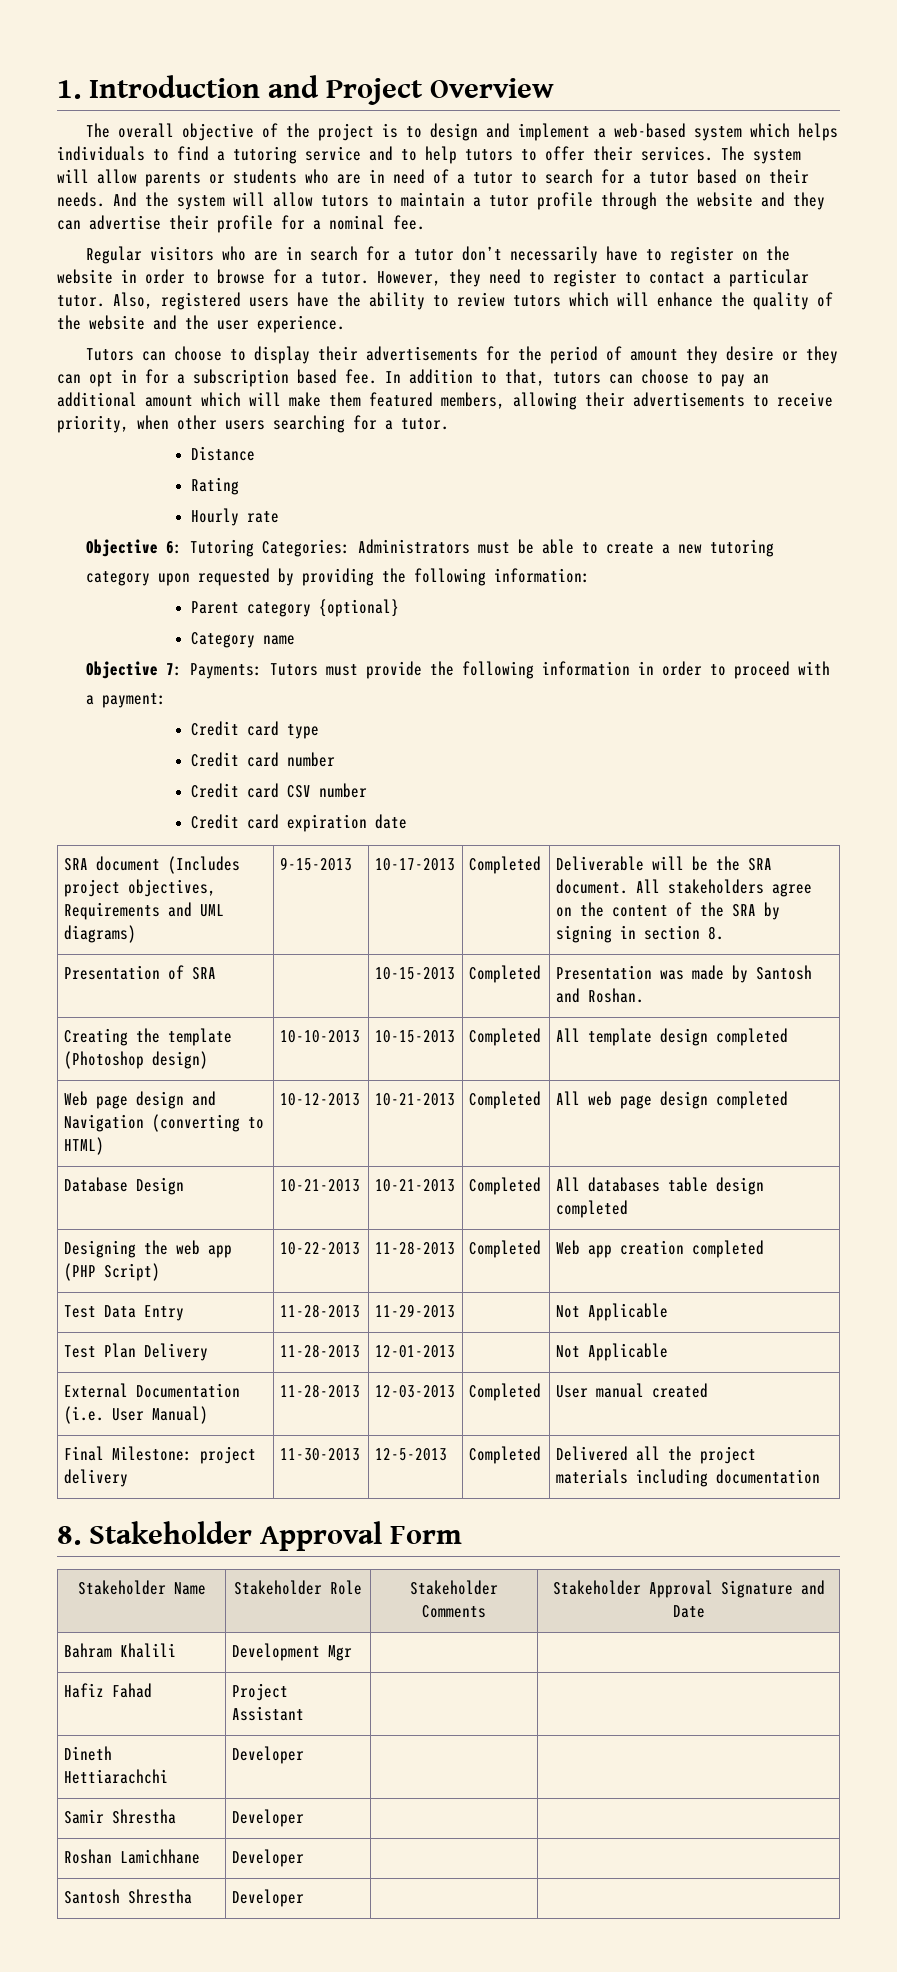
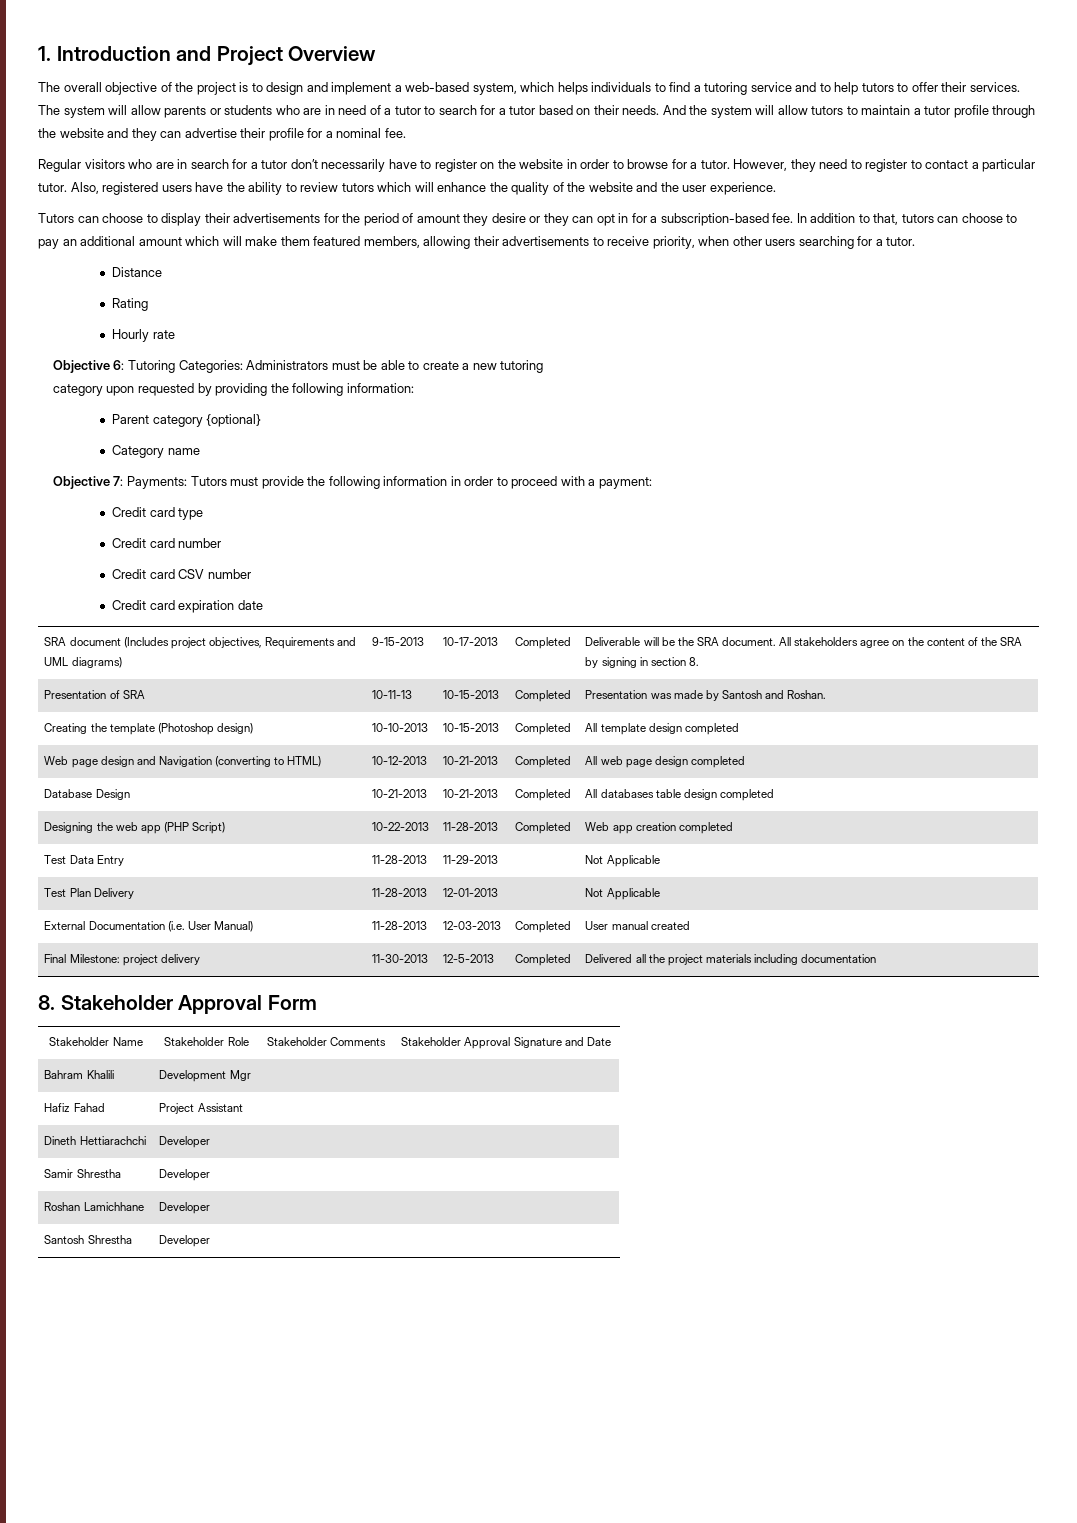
- The overall objective of the project is to design and implement a web-based system which helps individuals to find a tutoring service and to help tutors to offer their services.
+ The overall objective of the project is to design and implement a web-based system, which helps individuals to find a tutoring service and to help tutors to offer their services.
- Tutors can choose to display their advertisements for the period of amount they desire or they can opt in for a subscription based fee.
+ Tutors can choose to display their advertisements for the period of amount they desire or they can opt in for a subscription-based fee.
- Objective 7: Payments: Tutors must provide the following information in order to proceed with
- a payment:
+ Objective 7: Payments: Tutors must provide the following information in order to proceed with a payment:
- Presentation of SRA | | 10-15-2013 | Completed | Presentation was made by Santosh and Roshan.
+ Presentation of SRA | 10-11-13 | 10-15-2013 | Completed | Presentation was made by Santosh and Roshan.

